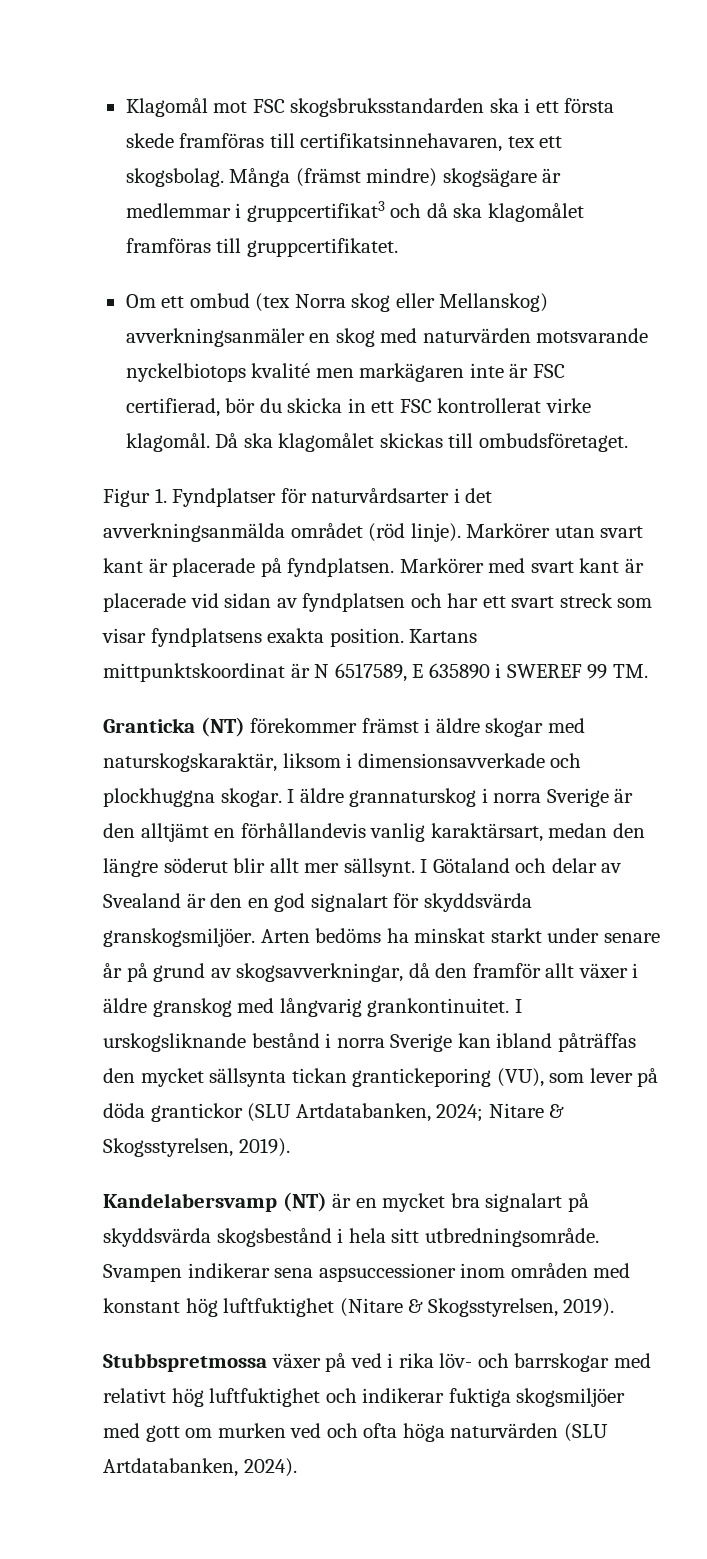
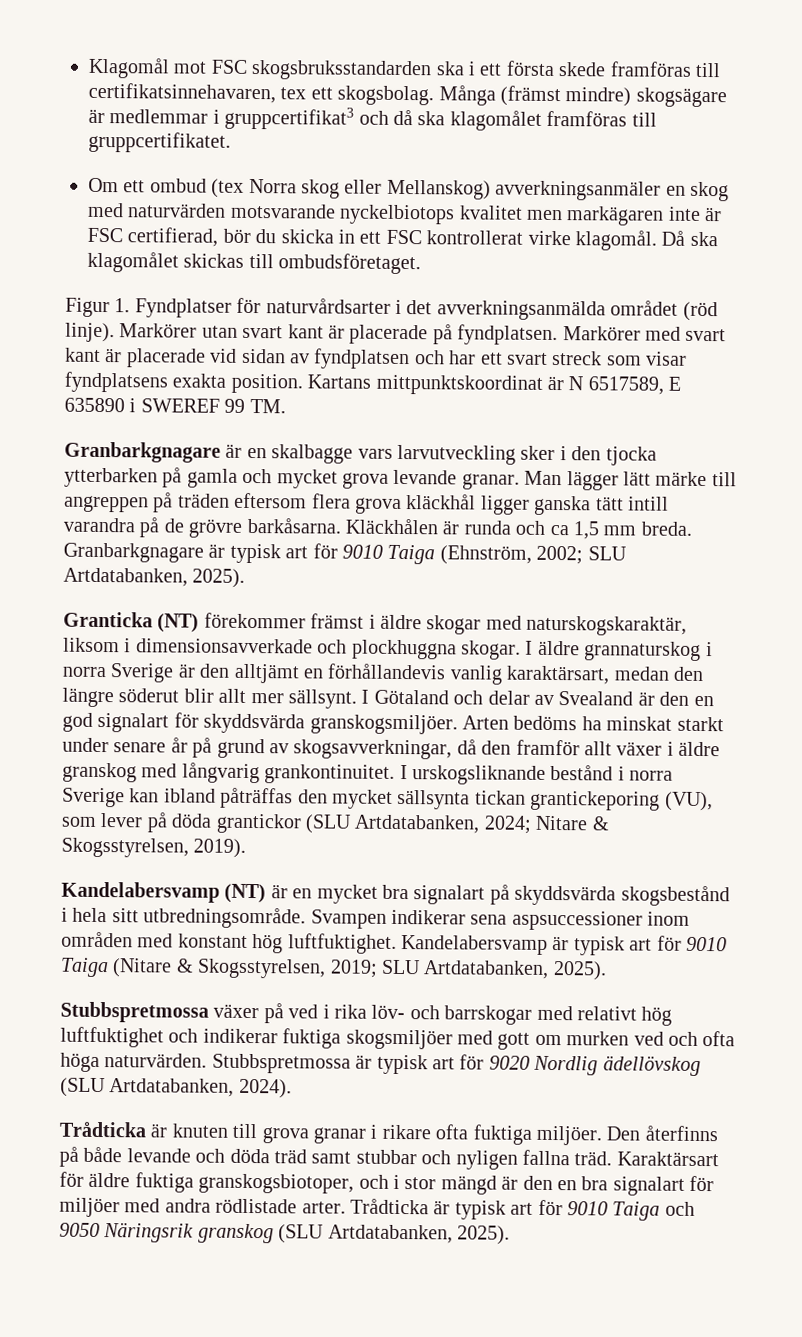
- Om ett ombud (tex Norra skog eller Mellanskog) avverkningsanmäler en skog med naturvärden motsvarande nyckelbiotops kvalité men markägaren inte är FSC certifierad, bör du skicka in ett FSC kontrollerat virke klagomål.
+ Om ett ombud (tex Norra skog eller Mellanskog) avverkningsanmäler en skog med naturvärden motsvarande nyckelbiotops kvalitet men markägaren inte är FSC certifierad, bör du skicka in ett FSC kontrollerat virke klagomål.
+ Granbarkgnagare är en skalbagge vars larvutveckling sker i den tjocka ytterbarken på gamla och mycket grova levande granar. Man lägger lätt märke till angreppen på träden eftersom flera grova kläckhål ligger ganska tätt intill varandra på de grövre barkåsarna. Kläckhålen är runda och ca 1,5 mm breda. Granbarkgnagare är typisk art för 9010 Taiga (Ehnström, 2002; SLU Artdatabanken, 2025).
- Svampen indikerar sena aspsuccessioner inom områden med konstant hög luftfuktighet (Nitare & Skogsstyrelsen, 2019).
+ Svampen indikerar sena aspsuccessioner inom områden med konstant hög luftfuktighet. Kandelabersvamp är typisk art för 9010 Taiga (Nitare & Skogsstyrelsen, 2019; SLU Artdatabanken, 2025).
- Stubbspretmossa växer på ved i rika löv- och barrskogar med relativt hög luftfuktighet och indikerar fuktiga skogsmiljöer med gott om murken ved och ofta höga naturvärden (SLU Artdatabanken, 2024).
+ Stubbspretmossa växer på ved i rika löv- och barrskogar med relativt hög luftfuktighet och indikerar fuktiga skogsmiljöer med gott om murken ved och ofta höga naturvärden. Stubbspretmossa är typisk art för 9020 Nordlig ädellövskog (SLU Artdatabanken, 2024).
+ Trådticka är knuten till grova granar i rikare ofta fuktiga miljöer. Den återfinns på både levande och döda träd samt stubbar och nyligen fallna träd. Karaktärsart för äldre fuktiga granskogsbiotoper, och i stor mängd är den en bra signalart för miljöer med andra rödlistade arter. Trådticka är typisk art för 9010 Taiga och 9050 Näringsrik granskog (SLU Artdatabanken, 2025).

